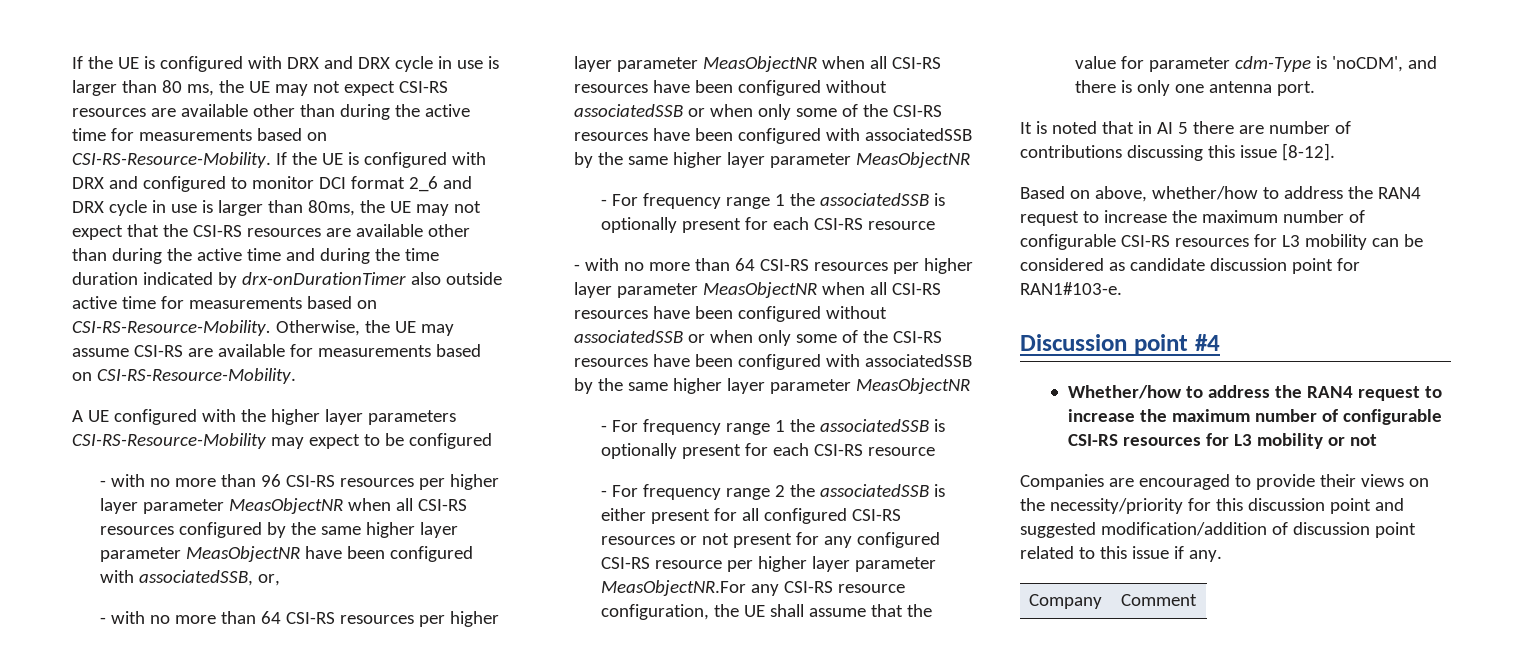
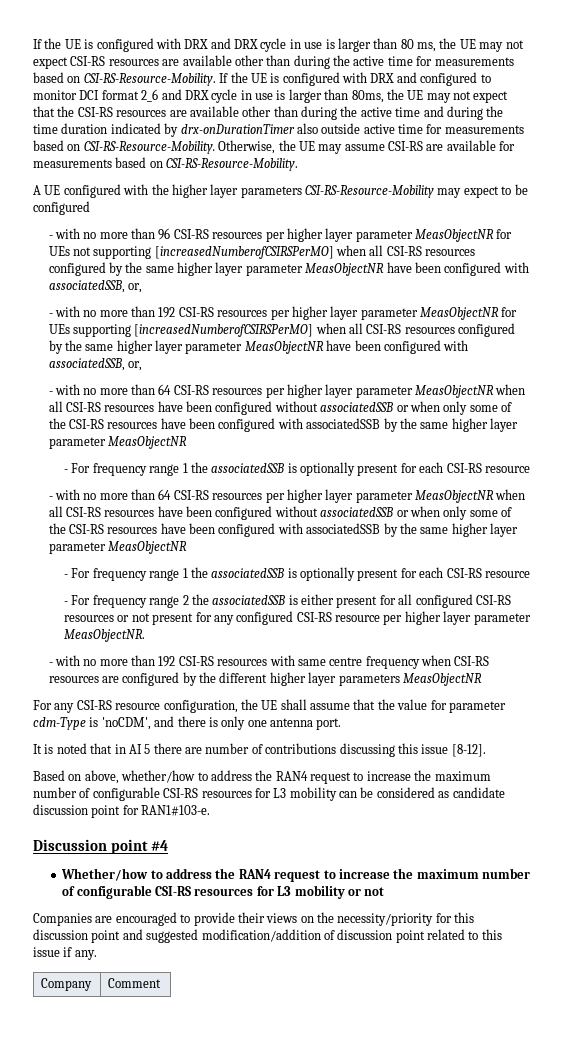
- - with no more than 96 CSI-RS resources per higher layer parameter MeasObjectNR when all CSI-RS resources configured by the same higher layer parameter MeasObjectNR have been configured with associatedSSB, or,
+ - with no more than 96 CSI-RS resources per higher layer parameter MeasObjectNR for UEs not supporting [increasedNumberofCSIRSPerMO] when all CSI-RS resources configured by the same higher layer parameter MeasObjectNR have been configured with associatedSSB, or,
+ - with no more than 192 CSI-RS resources per higher layer parameter MeasObjectNR for UEs supporting [increasedNumberofCSIRSPerMO] when all CSI-RS resources configured by the same higher layer parameter MeasObjectNR have been configured with associatedSSB, or,
- - For frequency range 2 the associatedSSB is either present for all configured CSI-RS resources or not present for any configured CSI-RS resource per higher layer parameter MeasObjectNR.For any CSI-RS resource configuration, the UE shall assume that the value for parameter cdm-Type is 'noCDM', and there is only one antenna port.
+ - For frequency range 2 the associatedSSB is either present for all configured CSI-RS resources or not present for any configured CSI-RS resource per higher layer parameter MeasObjectNR.
+ - with no more than 192 CSI-RS resources with same centre frequency when CSI-RS resources are configured by the different higher layer parameters MeasObjectNR
+ For any CSI-RS resource configuration, the UE shall assume that the value for parameter cdm-Type is 'noCDM', and there is only one antenna port.

